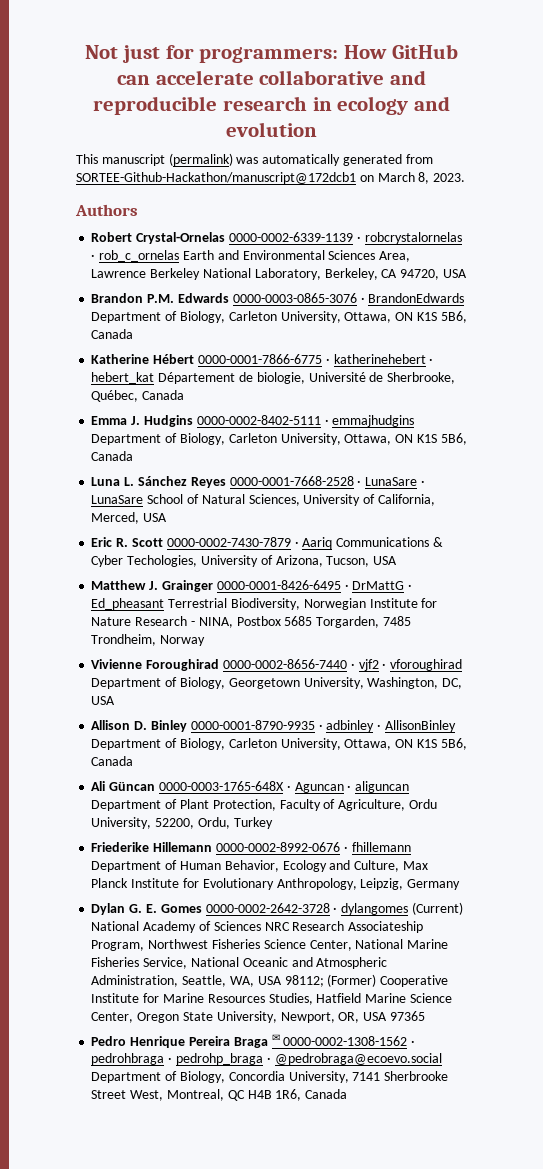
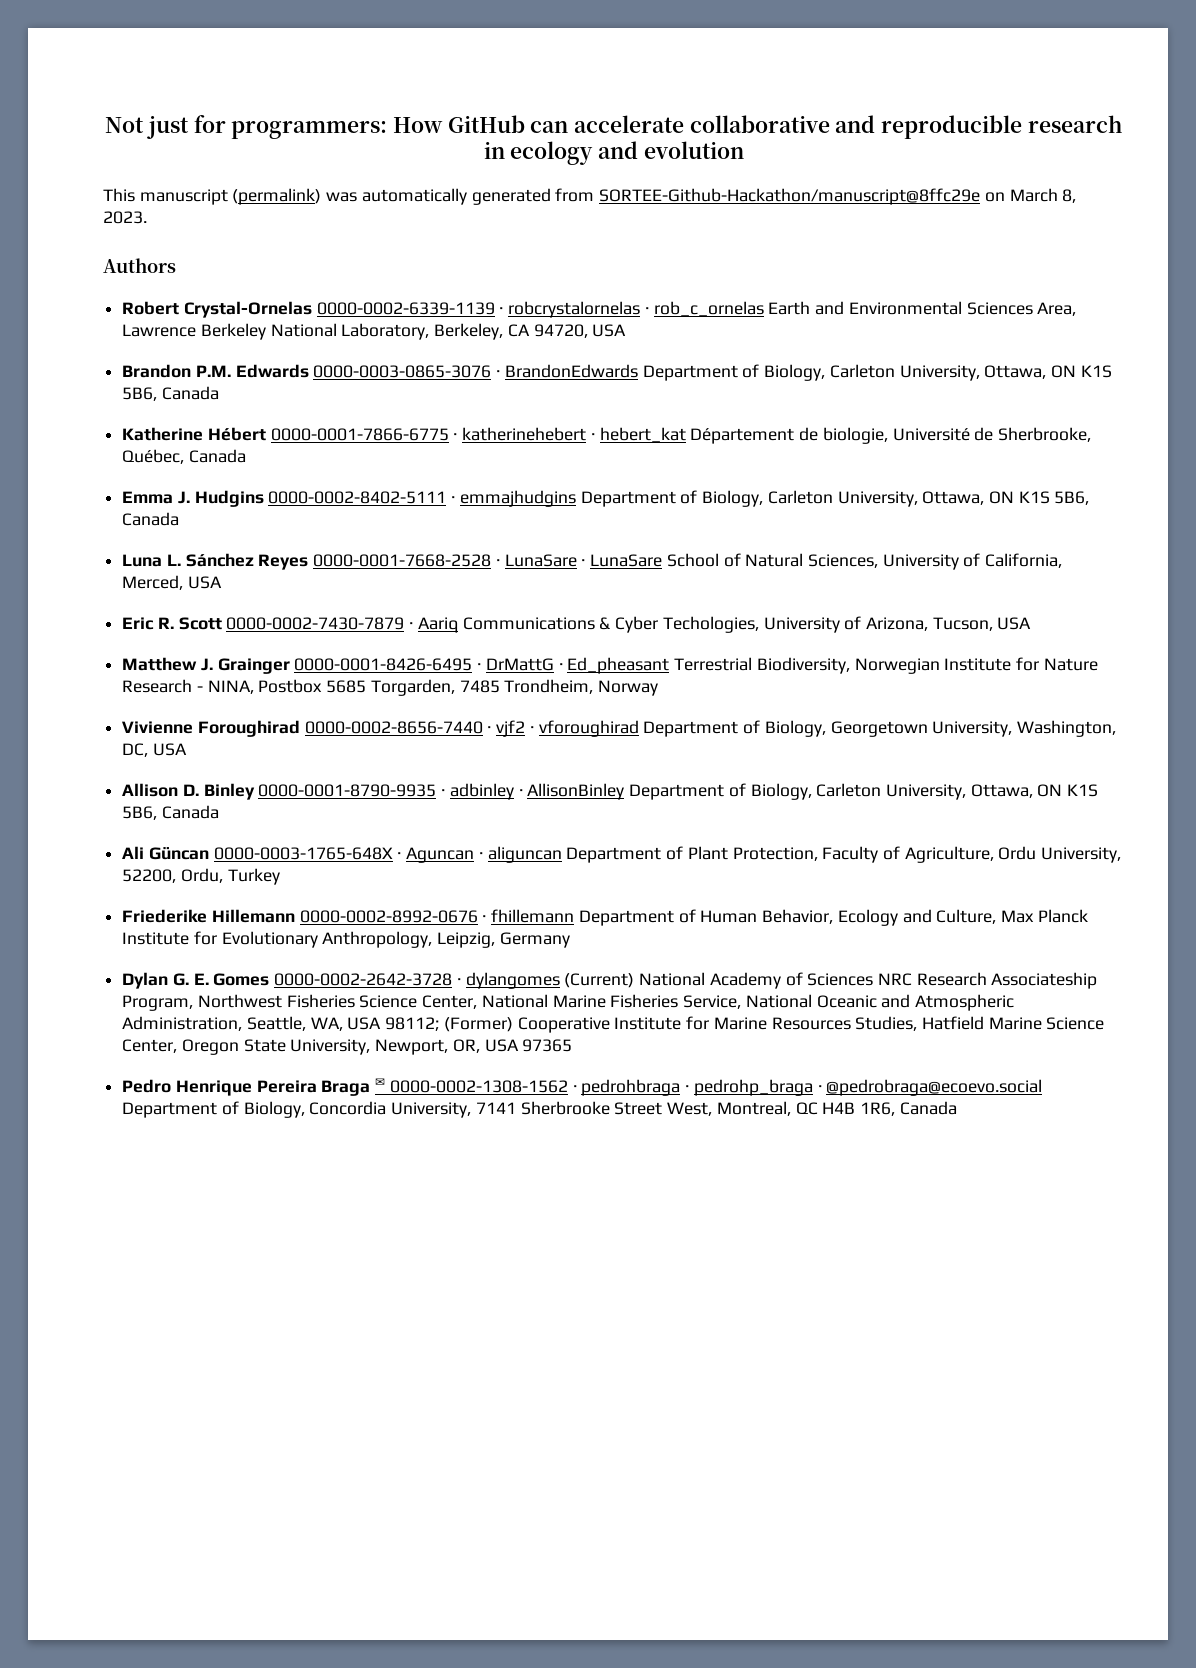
- This manuscript (permalink) was automatically generated from SORTEE-Github-Hackathon/manuscript@172dcb1 on March 8, 2023.
+ This manuscript (permalink) was automatically generated from SORTEE-Github-Hackathon/manuscript@8ffc29e on March 8, 2023.

